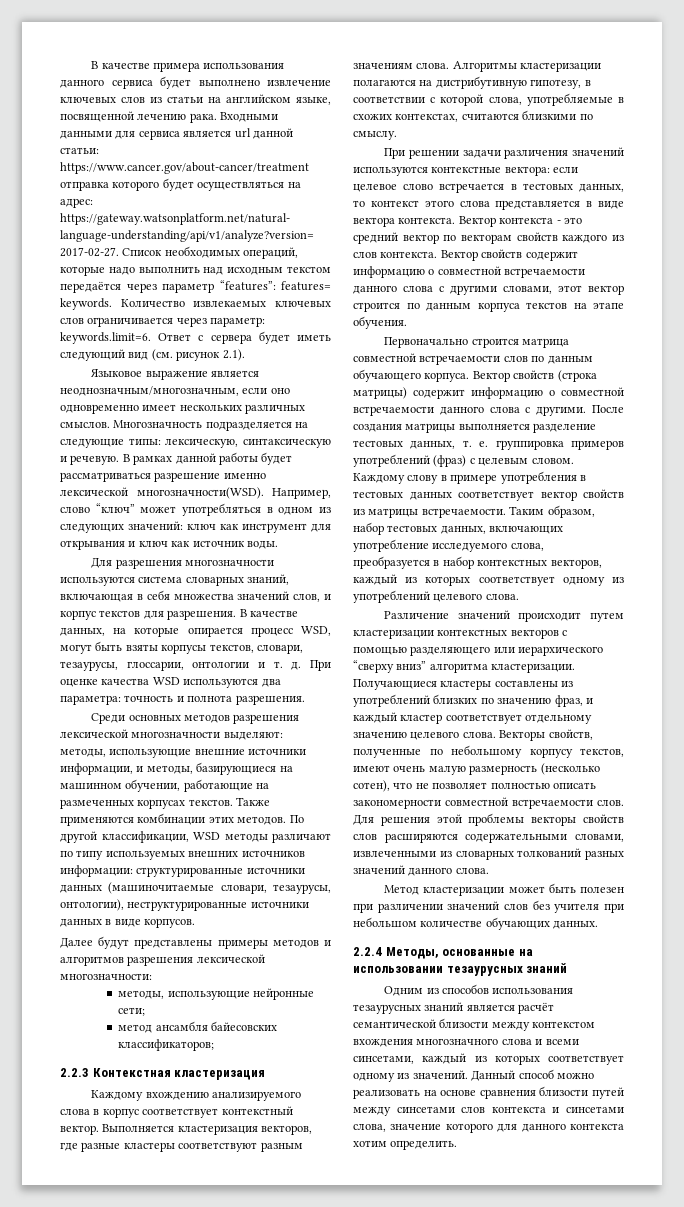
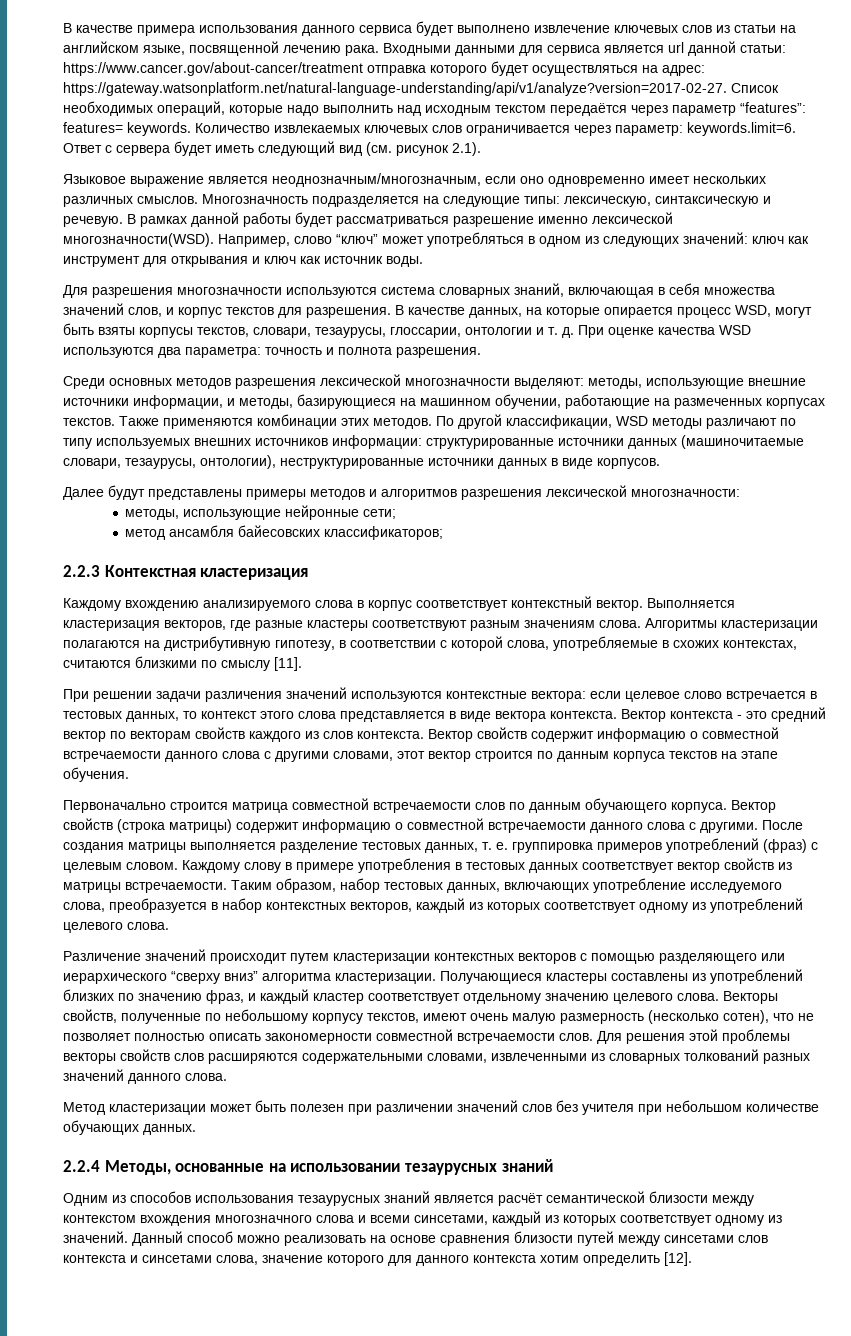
- Алгоритмы кластеризации полагаются на дистрибутивную гипотезу, в соответствии с которой слова, употребляемые в схожих контекстах, считаются близкими по смыслу.
+ Алгоритмы кластеризации полагаются на дистрибутивную гипотезу, в соответствии с которой слова, употребляемые в схожих контекстах, считаются близкими по смыслу [11].
- Данный способ можно реализовать на основе сравнения близости путей между синсетами слов контекста и синсетами слова, значение которого для данного контекста хотим определить.
+ Данный способ можно реализовать на основе сравнения близости путей между синсетами слов контекста и синсетами слова, значение которого для данного контекста хотим определить [12].

